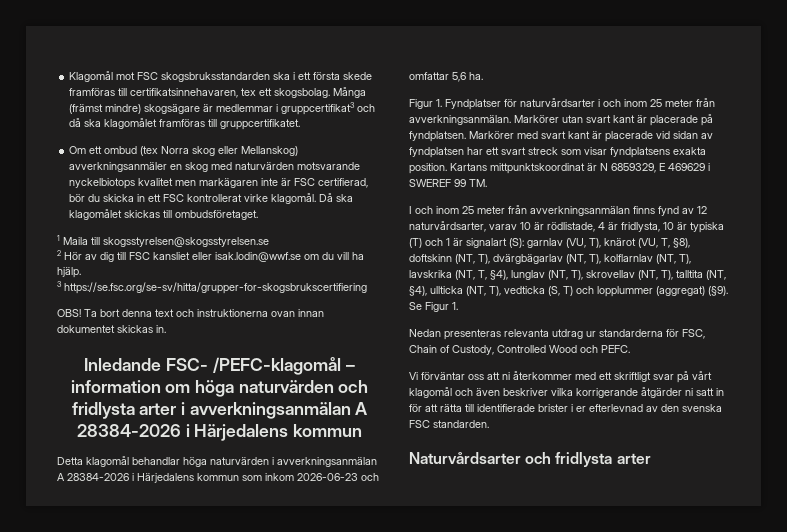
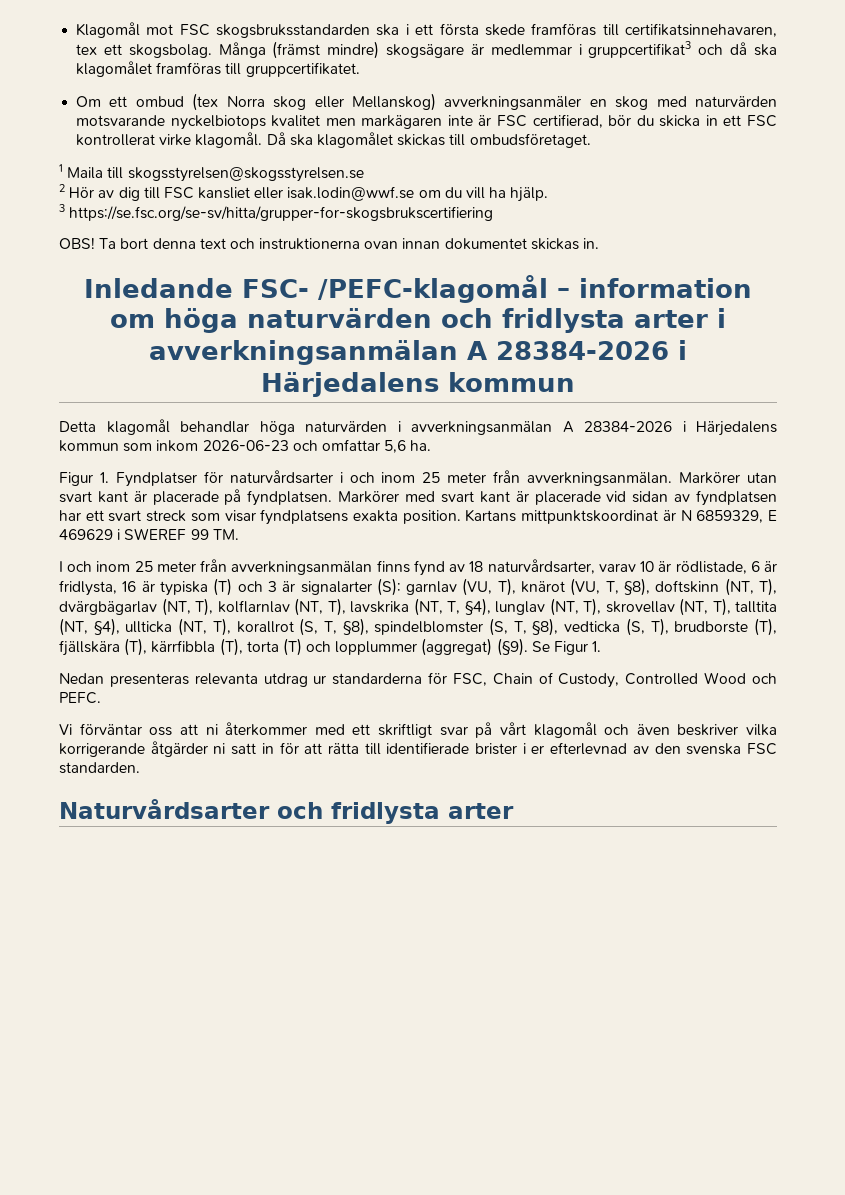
- I och inom 25 meter från avverkningsanmälan finns fynd av 12 naturvårdsarter, varav 10 är rödlistade, 4 är fridlysta, 10 är typiska (T) och 1 är signalart (S): garnlav (VU, T), knärot (VU, T, §8), doftskinn (NT, T), dvärgbägarlav (NT, T), kolflarnlav (NT, T), lavskrika (NT, T, §4), lunglav (NT, T), skrovellav (NT, T), talltita (NT, §4), ullticka (NT, T), vedticka (S, T) och lopplummer (aggregat) (§9).
+ I och inom 25 meter från avverkningsanmälan finns fynd av 18 naturvårdsarter, varav 10 är rödlistade, 6 är fridlysta, 16 är typiska (T) och 3 är signalarter (S): garnlav (VU, T), knärot (VU, T, §8), doftskinn (NT, T), dvärgbägarlav (NT, T), kolflarnlav (NT, T), lavskrika (NT, T, §4), lunglav (NT, T), skrovellav (NT, T), talltita (NT, §4), ullticka (NT, T), korallrot (S, T, §8), spindelblomster (S, T, §8), vedticka (S, T), brudborste (T), fjällskära (T), kärrfibbla (T), torta (T) och lopplummer (aggregat) (§9).

